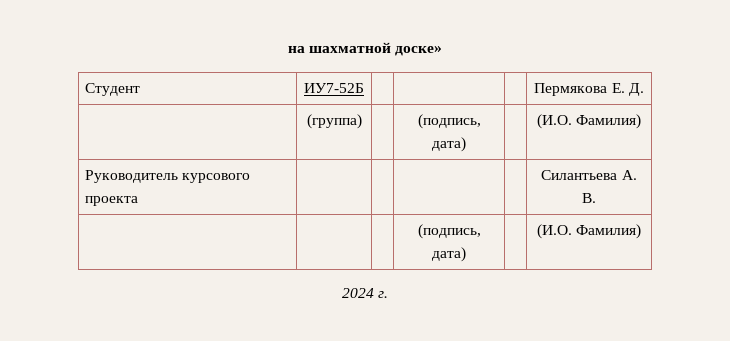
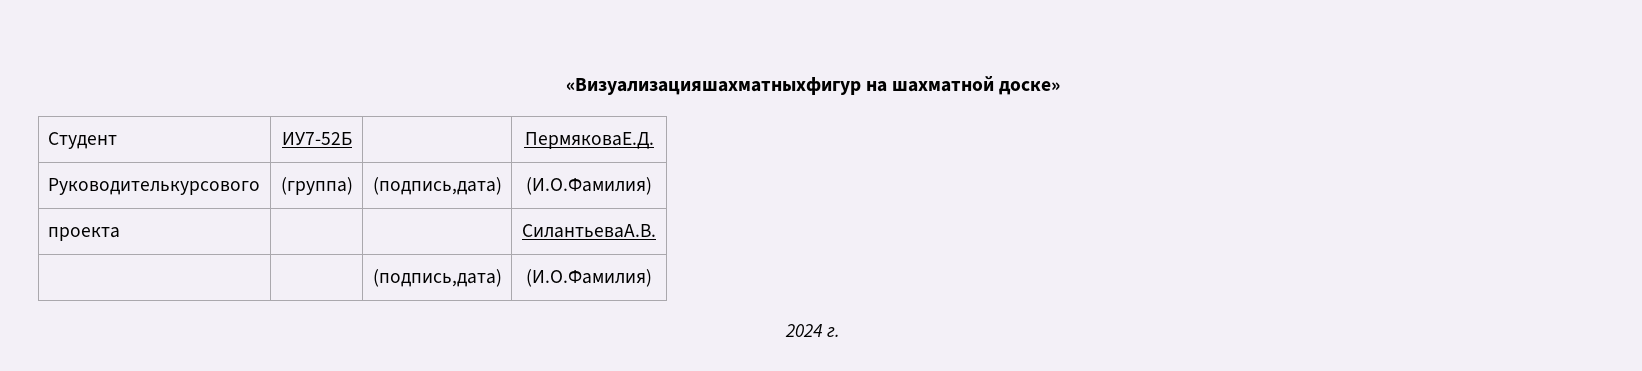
- на шахматной доске»
+ «Визуализацияшахматныхфигур на шахматной доске»
- Студент | ИУ7-52Б | | | | Пермякова Е. Д.
- | (группа) | | (подпись, дата) | | (И.О. Фамилия)
- Руководитель курсового проекта | | | | | Силантьева А. В.
- | | | (подпись, дата) | | (И.О. Фамилия)
+ Студент | ИУ7-52Б | | ПермяковаЕ.Д.
+ Руководителькурсового | (группа) | (подпись,дата) | (И.О.Фамилия)
+ проекта | | | СилантьеваА.В.
+ | | (подпись,дата) | (И.О.Фамилия)

